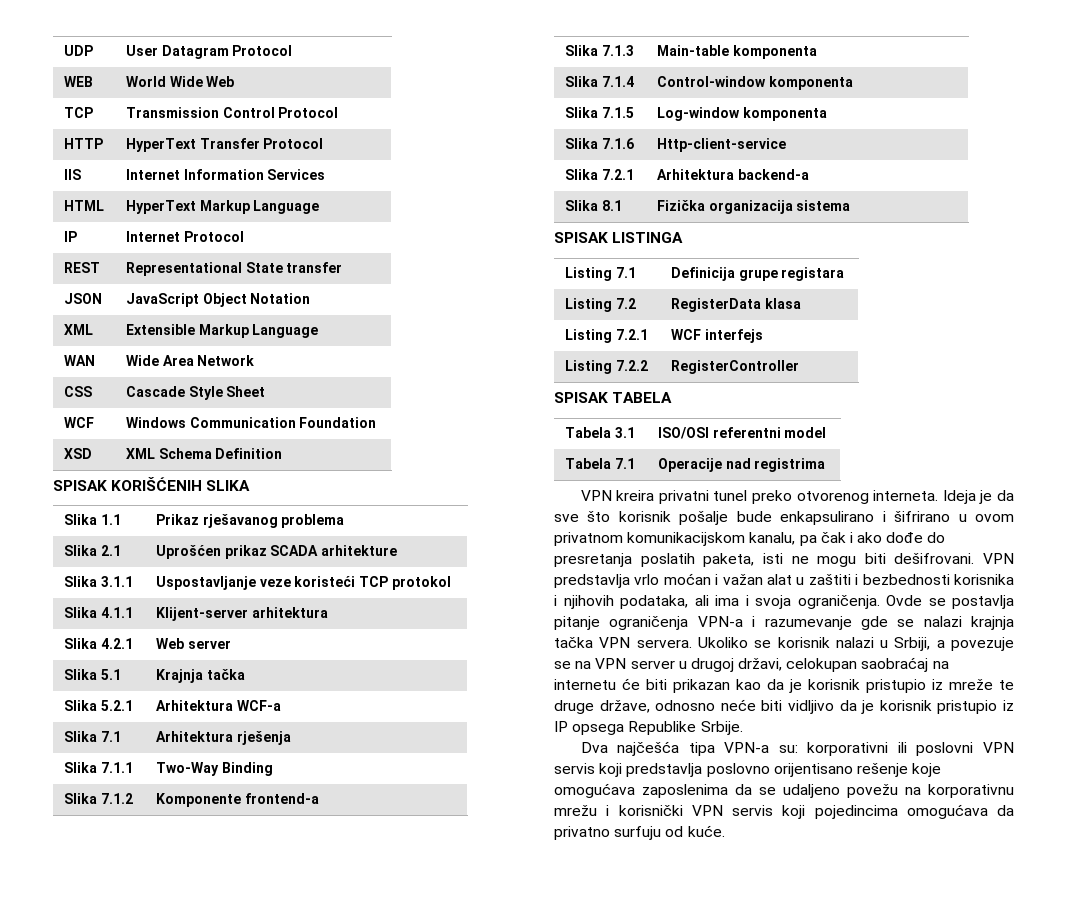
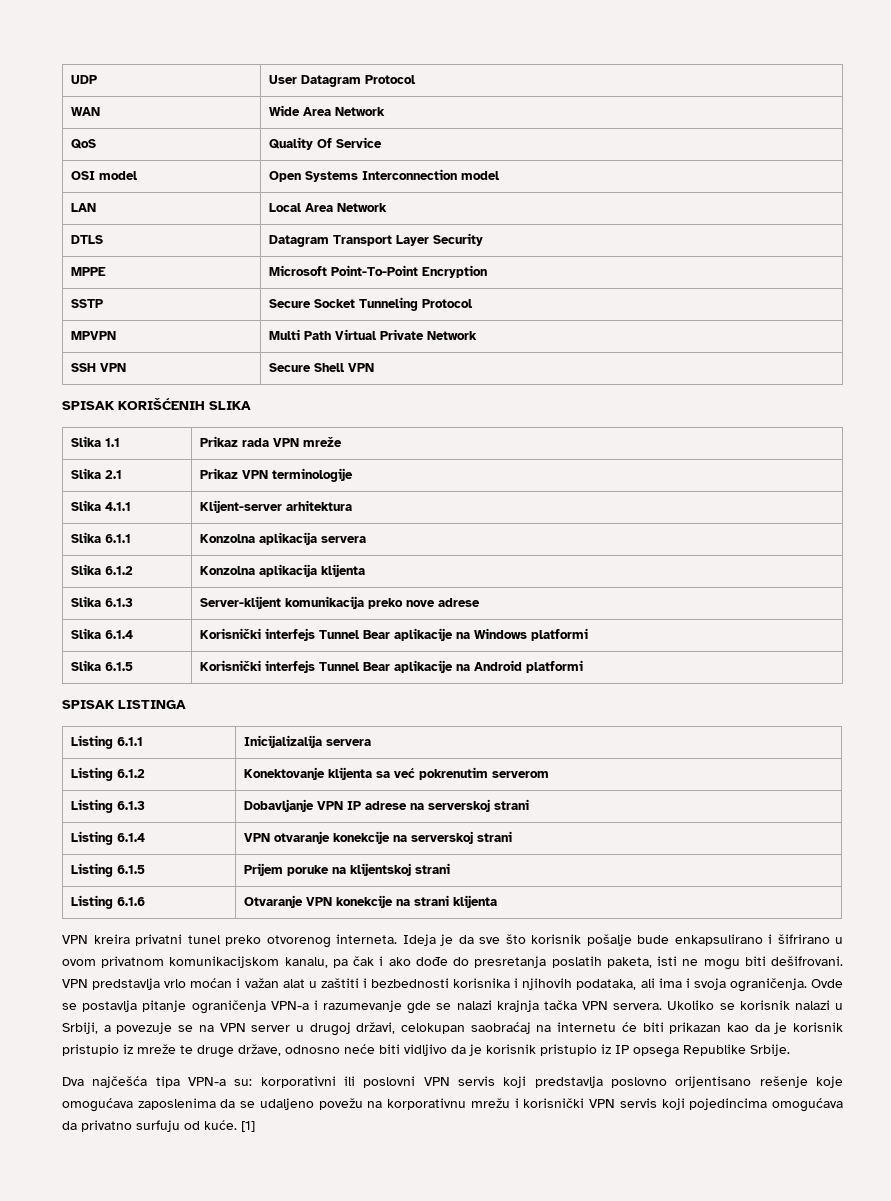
- WEB | World Wide Web
- TCP | Transmission Control Protocol
- HTTP | HyperText Transfer Protocol
- IIS | Internet Information Services
- HTML | HyperText Markup Language
- IP | Internet Protocol
- REST | Rеpresentational State transfer
- JSON | JavaScript Object Notation
- XML | Extensible Markup Language
  WAN | Wide Area Network
- CSS | Cascade Style Sheet
- WCF | Windows Communication Foundation
- XSD | XML Schema Definition
+ QoS | Quality Of Service
+ OSI model | Open Systems Interconnection model
+ LAN | Local Area Network
+ DTLS | Datagram Transport Layer Security
+ MPPE | Microsoft Point-To-Point Encryption
+ SSTP | Secure Socket Tunneling Protocol
+ MPVPN | Multi Path Virtual Private Network
+ SSH VPN | Secure Shell VPN
- Slika 1.1 | Prikaz rješavanog problema
+ Slika 1.1 | Prikaz rada VPN mreže
- Slika 2.1 | Uprošćen prikaz SCADA arhitekture
- Slika 3.1.1 | Uspostavljanje veze koristeći TCP protokol
+ Slika 2.1 | Prikaz VPN terminologije
- Slika 4.2.1 | Web server
- Slika 5.1 | Krajnja tačka
- Slika 5.2.1 | Arhitektura WCF-a
- Slika 7.1 | Arhitektura rješenja
- Slika 7.1.1 | Two-Way Binding
- Slika 7.1.2 | Komponente frontend-a
- Slika 7.1.3 | Main-table komponenta
- Slika 7.1.4 | Control-window komponenta
- Slika 7.1.5 | Log-window komponenta
- Slika 7.1.6 | Http-client-service
- Slika 7.2.1 | Arhitektura backend-a
- Slika 8.1 | Fizička organizacija sistema
+ Slika 6.1.1 | Konzolna aplikacija servera
+ Slika 6.1.2 | Konzolna aplikacija klijenta
+ Slika 6.1.3 | Server-klijent komunikacija preko nove adrese
+ Slika 6.1.4 | Korisnički interfejs Tunnel Bear aplikacije na Windows platformi
+ Slika 6.1.5 | Korisnički interfejs Tunnel Bear aplikacije na Android platformi
  SPISAK LISTINGA
- Listing 7.1 | Definicija grupe registara
- Listing 7.2 | RegisterData klasa
- Listing 7.2.1 | WCF interfejs
- Listing 7.2.2 | RegisterController
- SPISAK TABELA
- Tabela 3.1 | ISO/OSI referentni model
- Tabela 7.1 | Operacije nad registrima
+ Listing 6.1.1 | Inicijalizalija servera
+ Listing 6.1.2 | Konektovanje klijenta sa već pokrenutim serverom
+ Listing 6.1.3 | Dobavljanje VPN IP adrese na serverskoj strani
+ Listing 6.1.4 | VPN otvaranje konekcije na serverskoj strani
+ Listing 6.1.5 | Prijem poruke na klijentskoj strani
+ Listing 6.1.6 | Otvaranje VPN konekcije na strani klijenta
+ [1]

